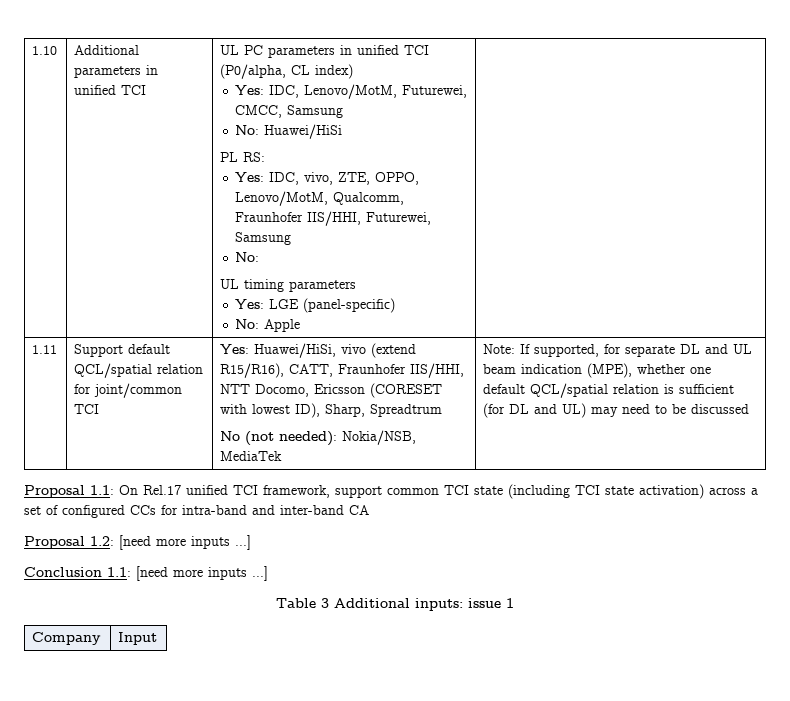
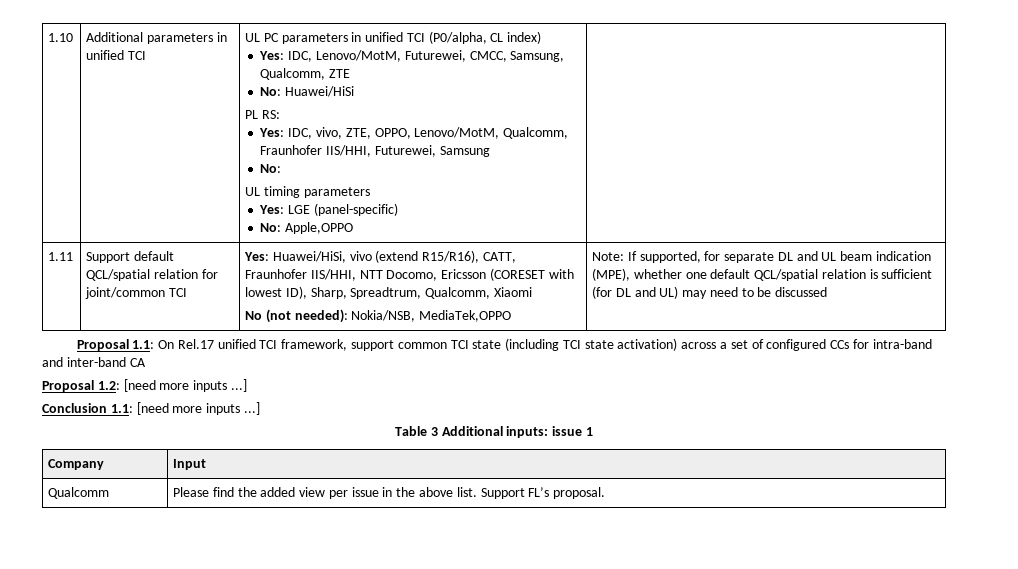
- Yes: IDC, Lenovo/MotM, Futurewei, CMCC, Samsung
+ Yes: IDC, Lenovo/MotM, Futurewei, CMCC, Samsung, Qualcomm, ZTE
- No: Apple
+ No: Apple,OPPO
- Yes: Huawei/HiSi, vivo (extend R15/R16), CATT, Fraunhofer IIS/HHI, NTT Docomo, Ericsson (CORESET with lowest ID), Sharp, Spreadtrum
+ Yes: Huawei/HiSi, vivo (extend R15/R16), CATT, Fraunhofer IIS/HHI, NTT Docomo, Ericsson (CORESET with lowest ID), Sharp, Spreadtrum, Qualcomm, Xiaomi
- No (not needed): Nokia/NSB, MediaTek
+ No (not needed): Nokia/NSB, MediaTek,OPPO
+ Qualcomm | Please find the added view per issue in the above list. Support FL’s proposal.

